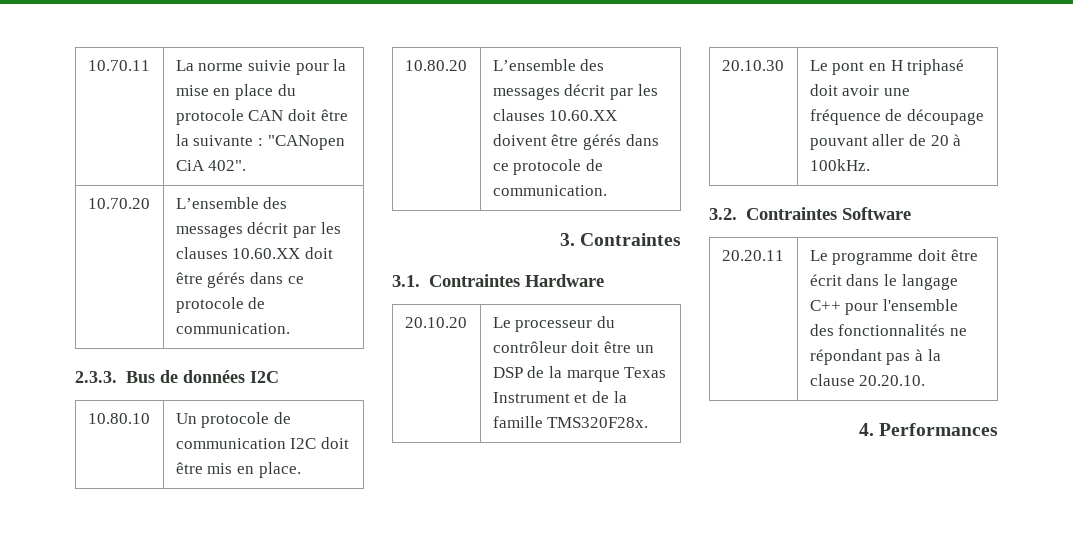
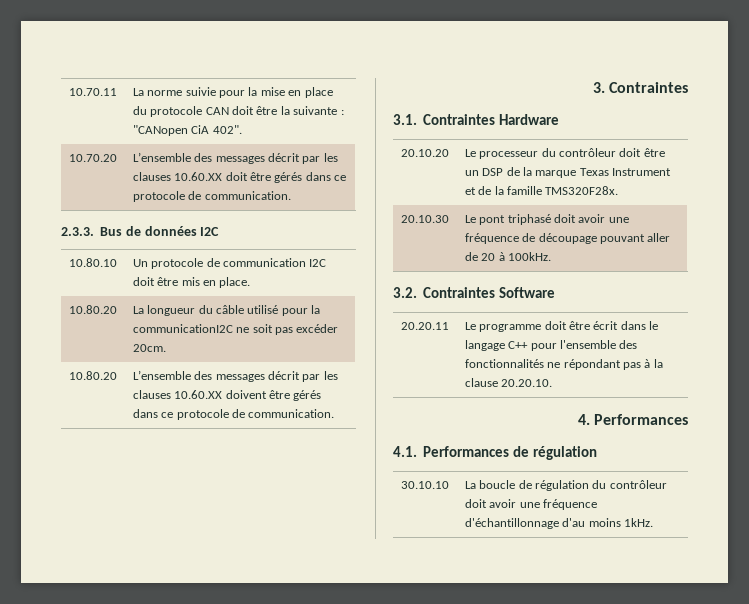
+ 10.80.20 | La longueur du câble utilisé pour la communicationI2C ne soit pas excéder 20cm.
- 20.10.30 | Le pont en H triphasé doit avoir une fréquence de découpage pouvant aller de 20 à 100kHz.
+ 20.10.30 | Le pont triphasé doit avoir une fréquence de découpage pouvant aller de 20 à 100kHz.
+ 4.1. Performances de régulation
+ 30.10.10 | La boucle de régulation du contrôleur doit avoir une fréquence d'échantillonnage d'au moins 1kHz.

